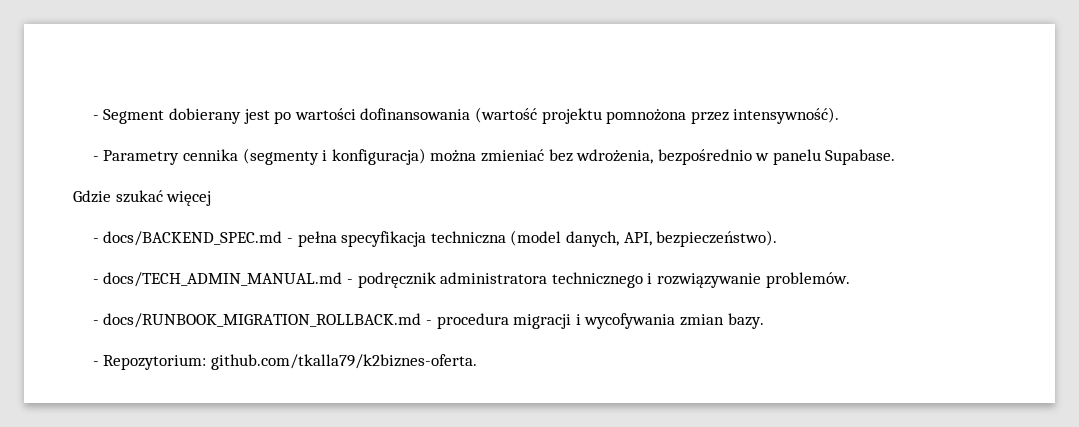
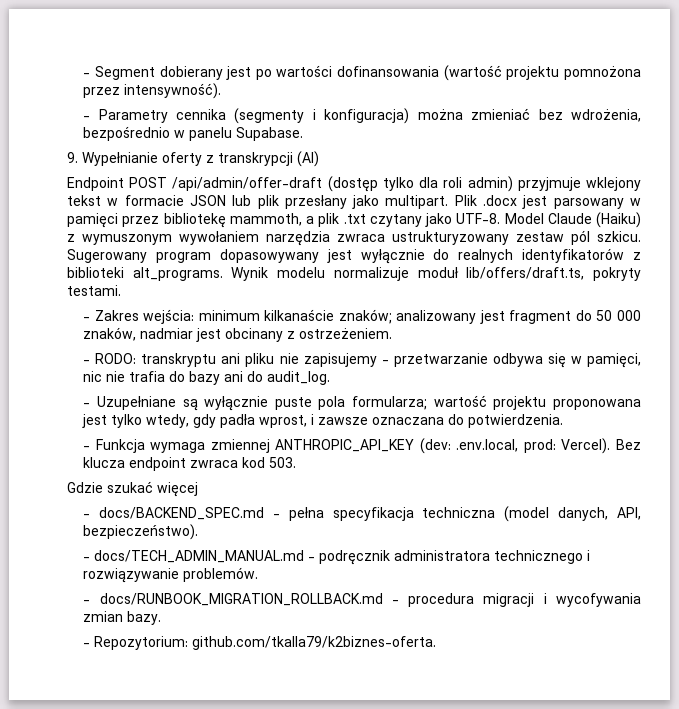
+ 9. Wypełnianie oferty z transkrypcji (AI)
+ Endpoint POST /api/admin/offer-draft (dostęp tylko dla roli admin) przyjmuje wklejony tekst w formacie JSON lub plik przesłany jako multipart. Plik .docx jest parsowany w pamięci przez bibliotekę mammoth, a plik .txt czytany jako UTF-8. Model Claude (Haiku) z wymuszonym wywołaniem narzędzia zwraca ustrukturyzowany zestaw pól szkicu. Sugerowany program dopasowywany jest wyłącznie do realnych identyfikatorów z biblioteki alt_programs. Wynik modelu normalizuje moduł lib/offers/draft.ts, pokryty testami.
+ - Zakres wejścia: minimum kilkanaście znaków; analizowany jest fragment do 50 000 znaków, nadmiar jest obcinany z ostrzeżeniem.
+ - RODO: transkryptu ani pliku nie zapisujemy - przetwarzanie odbywa się w pamięci, nic nie trafia do bazy ani do audit_log.
+ - Uzupełniane są wyłącznie puste pola formularza; wartość projektu proponowana jest tylko wtedy, gdy padła wprost, i zawsze oznaczana do potwierdzenia.
+ - Funkcja wymaga zmiennej ANTHROPIC_API_KEY (dev: .env.local, prod: Vercel). Bez klucza endpoint zwraca kod 503.

